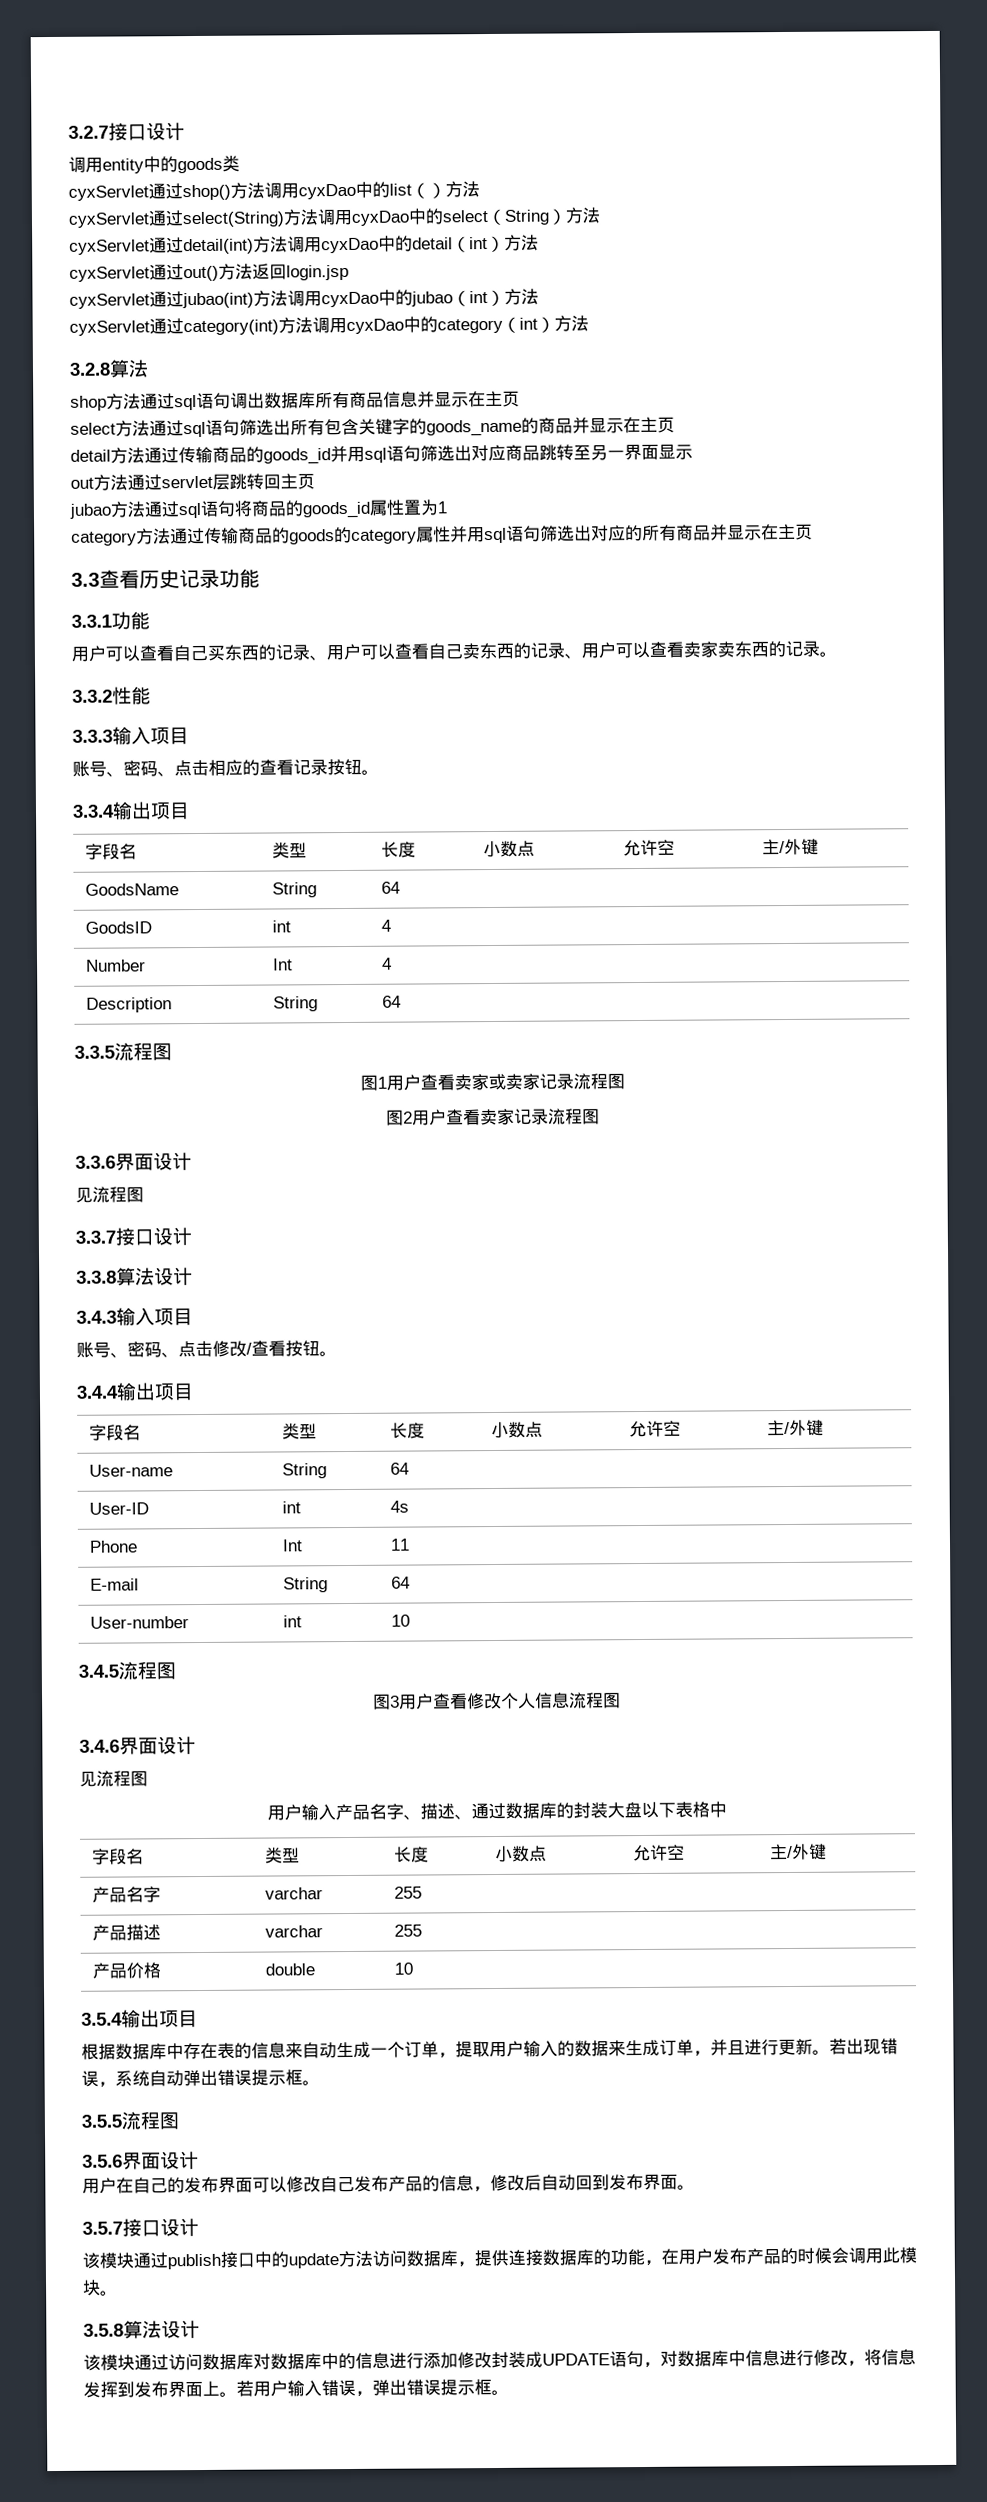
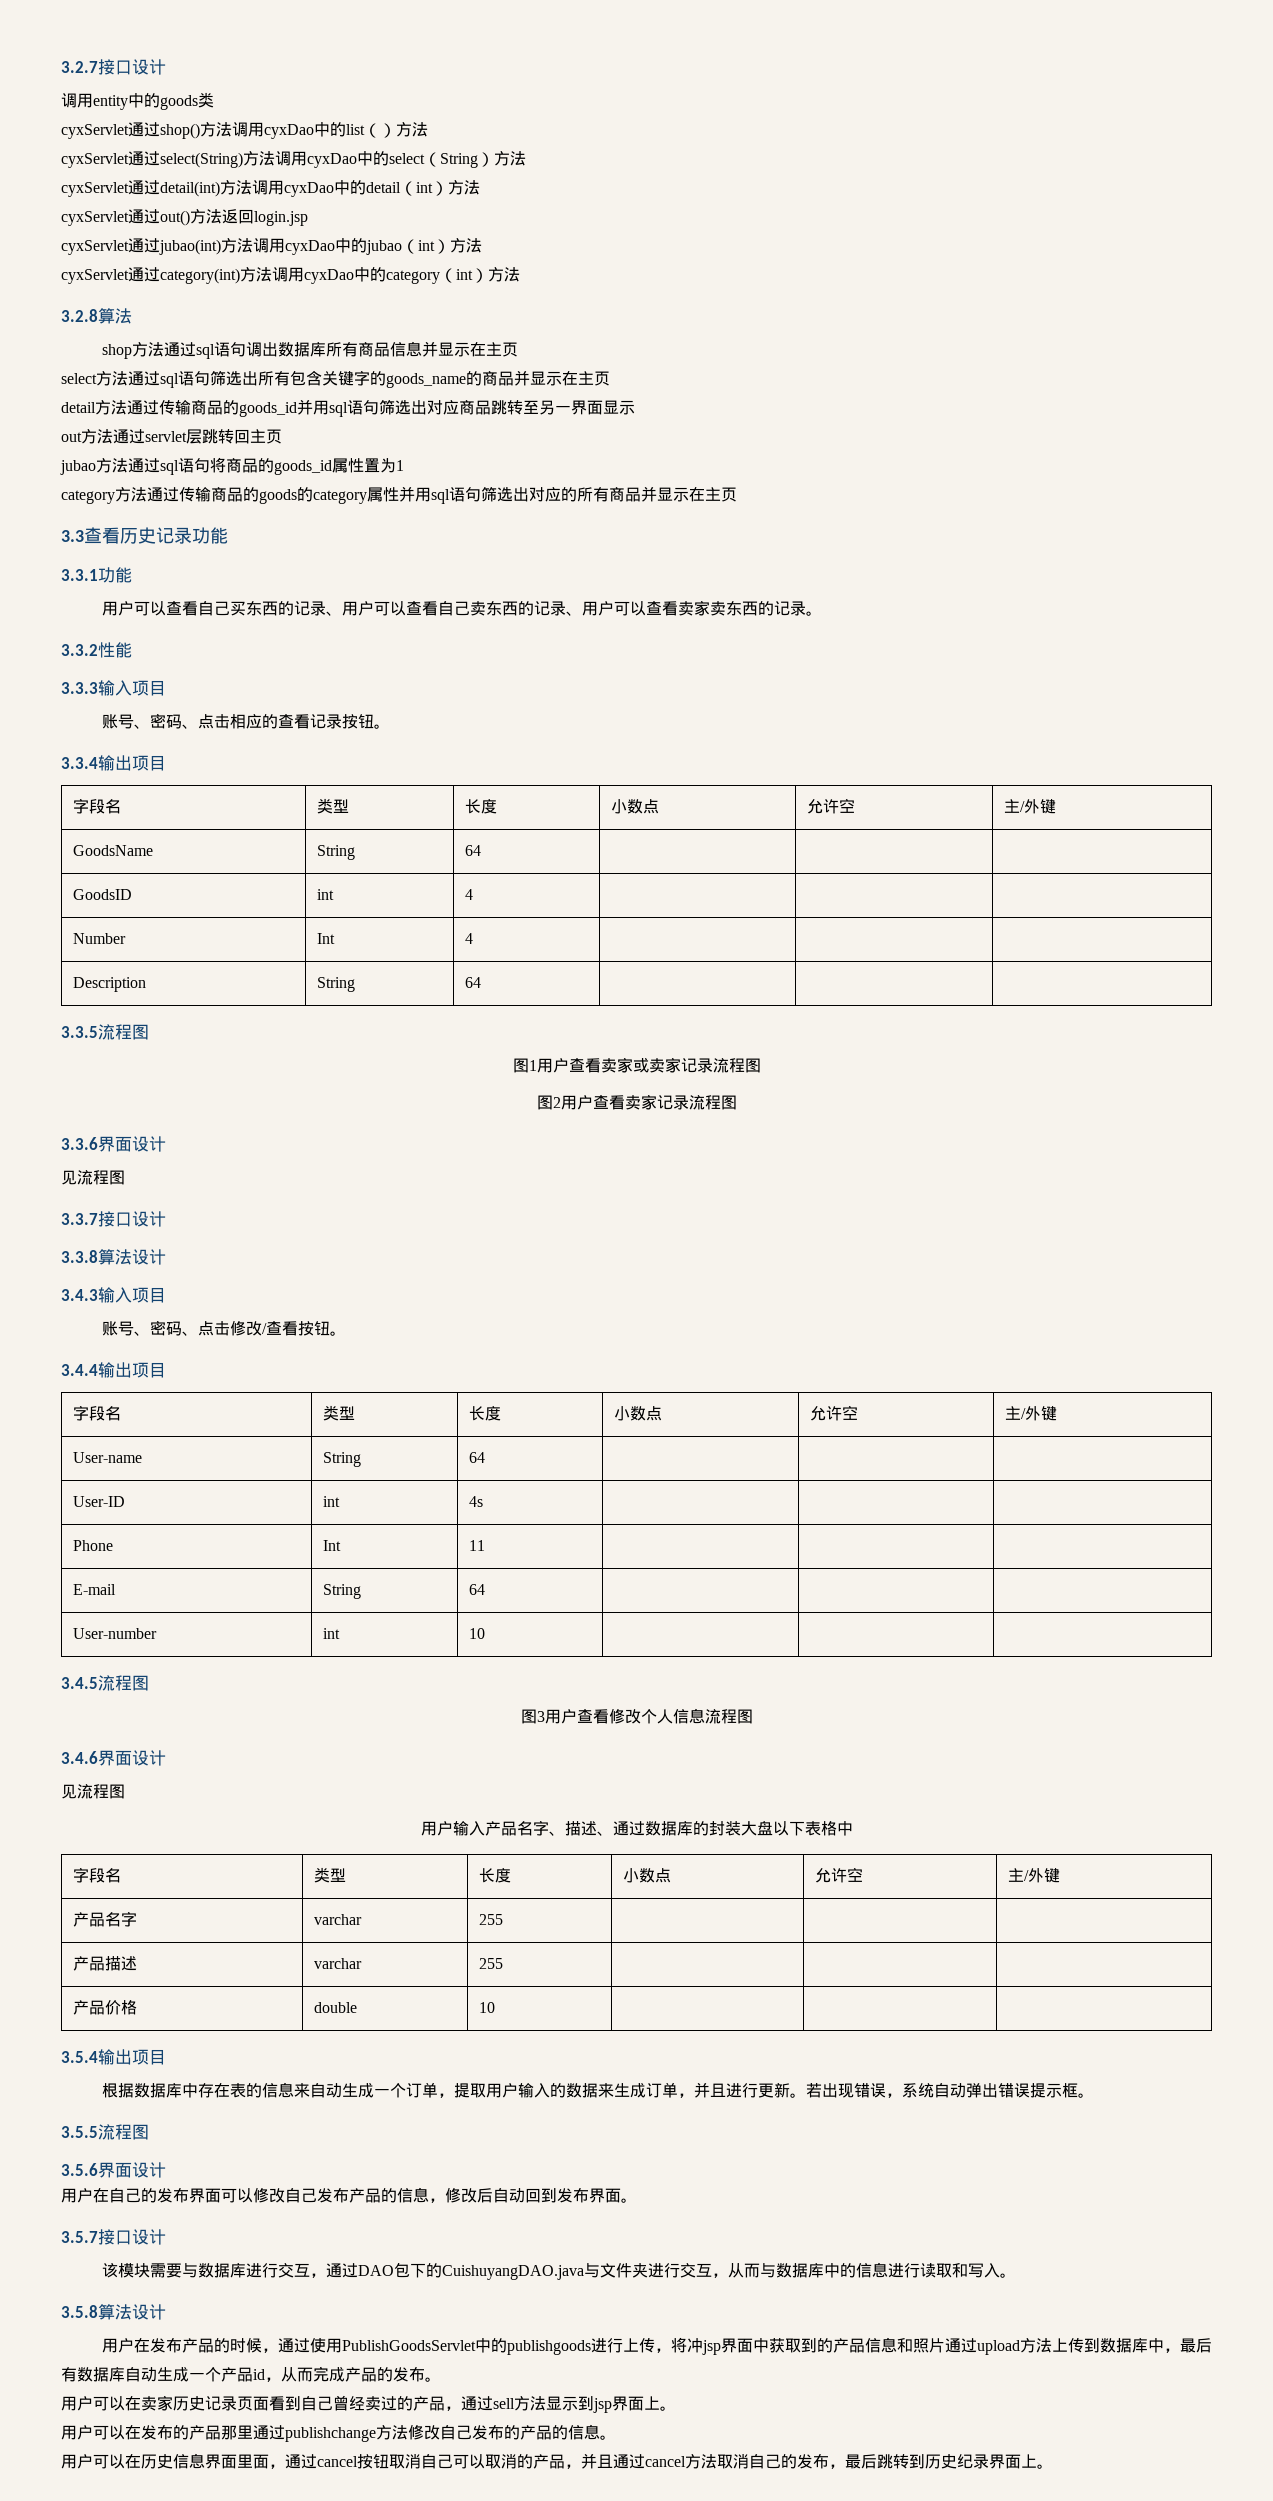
- 该模块通过publish接口中的update方法访问数据库，提供连接数据库的功能，在用户发布产品的时候会调用此模块。
+ 该模块需要与数据库进行交互，通过DAO包下的CuishuyangDAO.java与文件夹进行交互，从而与数据库中的信息进行读取和写入。
  3.5.8算法设计
- 该模块通过访问数据库对数据库中的信息进行添加修改封装成UPDATE语句，对数据库中信息进行修改，将信息发挥到发布界面上。若用户输入错误，弹出错误提示框。
+ 用户在发布产品的时候，通过使用PublishGoodsServlet中的publishgoods进行上传，将冲jsp界面中获取到的产品信息和照片通过upload方法上传到数据库中，最后有数据库自动生成一个产品id，从而完成产品的发布。
+ 用户可以在卖家历史记录页面看到自己曾经卖过的产品，通过sell方法显示到jsp界面上。
+ 用户可以在发布的产品那里通过publishchange方法修改自己发布的产品的信息。
+ 用户可以在历史信息界面里面，通过cancel按钮取消自己可以取消的产品，并且通过cancel方法取消自己的发布，最后跳转到历史纪录界面上。

